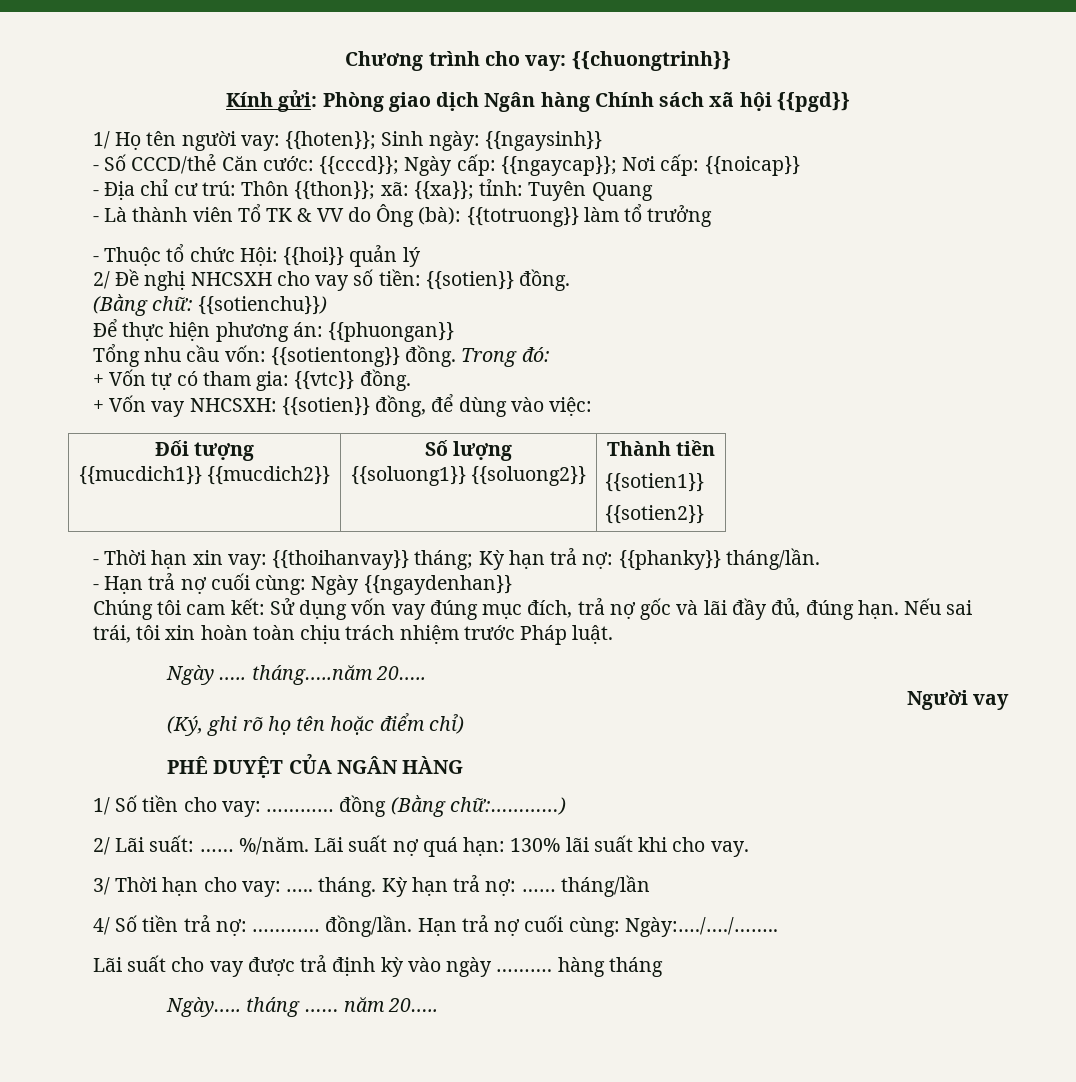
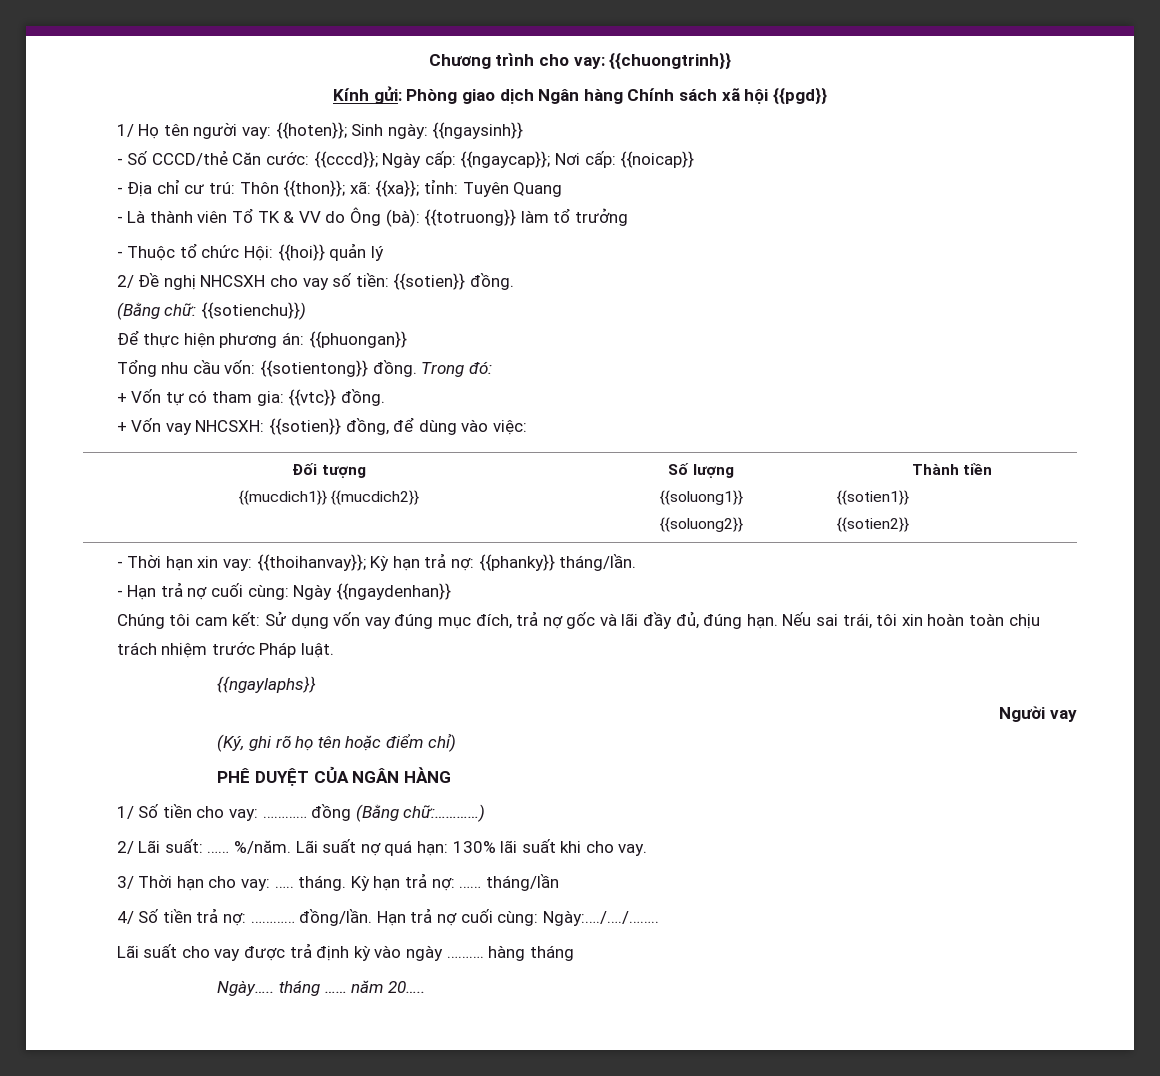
  Đối tượng
  {{mucdich1}} {{mucdich2}} | Số lượng
- {{soluong1}} {{soluong2}} | Thành tiền
+ {{soluong1}}
+ {{soluong2}} | Thành tiền
- - Thời hạn xin vay: {{thoihanvay}} tháng; Kỳ hạn trả nợ: {{phanky}} tháng/lần.
+ - Thời hạn xin vay: {{thoihanvay}}; Kỳ hạn trả nợ: {{phanky}} tháng/lần.
- Ngày ….. tháng…..năm 20…..
+ {{ngaylaphs}}

